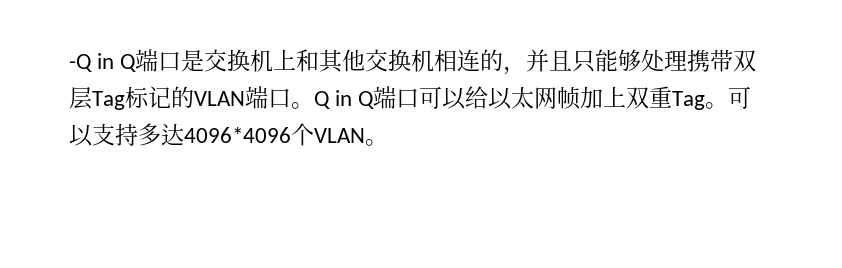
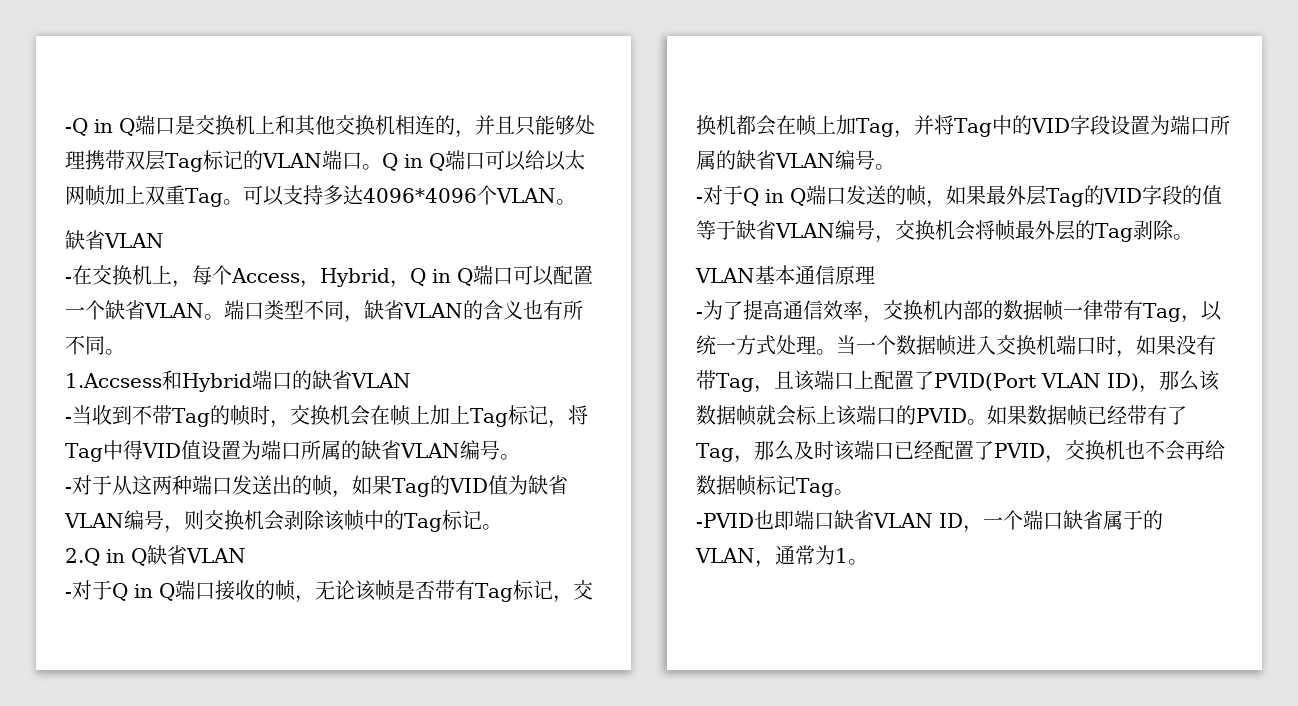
  可以支持多达4096*4096个VLAN。
+ 缺省VLAN
+ -在交换机上，每个Access，Hybrid，Q in Q端口可以配置一个缺省VLAN。端口类型不同，缺省VLAN的含义也有所不同。
+ 1.Accsess和Hybrid端口的缺省VLAN
+ -当收到不带Tag的帧时，交换机会在帧上加上Tag标记，将Tag中得VID值设置为端口所属的缺省VLAN编号。
+ -对于从这两种端口发送出的帧，如果Tag的VID值为缺省VLAN编号，则交换机会剥除该帧中的Tag标记。
+ 2.Q in Q缺省VLAN
+ -对于Q in Q端口接收的帧，无论该帧是否带有Tag标记，交换机都会在帧上加Tag，并将Tag中的VID字段设置为端口所属的缺省VLAN编号。
+ -对于Q in Q端口发送的帧，如果最外层Tag的VID字段的值等于缺省VLAN编号，交换机会将帧最外层的Tag剥除。
+ VLAN基本通信原理
+ -为了提高通信效率，交换机内部的数据帧一律带有Tag，以统一方式处理。当一个数据帧进入交换机端口时，如果没有带Tag，且该端口上配置了PVID(Port VLAN ID)，那么该数据帧就会标上该端口的PVID。如果数据帧已经带有了Tag，那么及时该端口已经配置了PVID，交换机也不会再给数据帧标记Tag。
+ -PVID也即端口缺省VLAN ID，一个端口缺省属于的VLAN，通常为1。

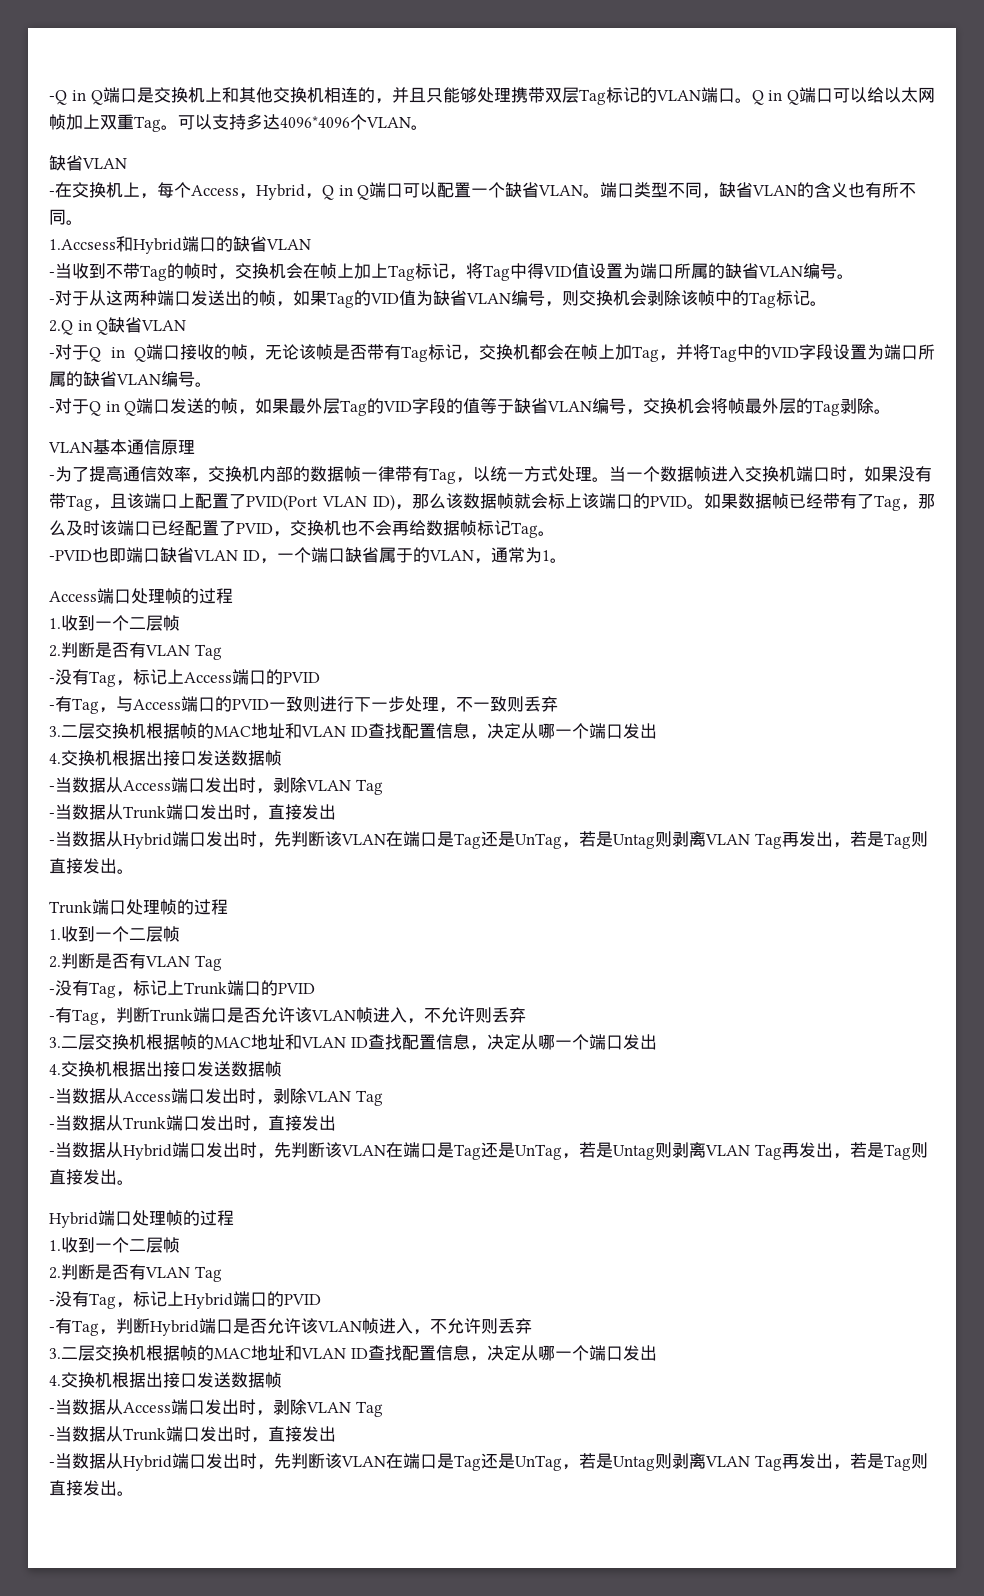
+ Access端口处理帧的过程
+ 1.收到一个二层帧
+ 2.判断是否有VLAN Tag
+ -没有Tag，标记上Access端口的PVID
+ -有Tag，与Access端口的PVID一致则进行下一步处理，不一致则丢弃
+ 3.二层交换机根据帧的MAC地址和VLAN ID查找配置信息，决定从哪一个端口发出
+ 4.交换机根据出接口发送数据帧
+ -当数据从Access端口发出时，剥除VLAN Tag
+ -当数据从Trunk端口发出时，直接发出
+ -当数据从Hybrid端口发出时，先判断该VLAN在端口是Tag还是UnTag，若是Untag则剥离VLAN Tag再发出，若是Tag则直接发出。
+ Trunk端口处理帧的过程
+ 1.收到一个二层帧
+ 2.判断是否有VLAN Tag
+ -没有Tag，标记上Trunk端口的PVID
+ -有Tag，判断Trunk端口是否允许该VLAN帧进入，不允许则丢弃
+ 3.二层交换机根据帧的MAC地址和VLAN ID查找配置信息，决定从哪一个端口发出
+ 4.交换机根据出接口发送数据帧
+ -当数据从Access端口发出时，剥除VLAN Tag
+ -当数据从Trunk端口发出时，直接发出
+ -当数据从Hybrid端口发出时，先判断该VLAN在端口是Tag还是UnTag，若是Untag则剥离VLAN Tag再发出，若是Tag则直接发出。
+ Hybrid端口处理帧的过程
+ 1.收到一个二层帧
+ 2.判断是否有VLAN Tag
+ -没有Tag，标记上Hybrid端口的PVID
+ -有Tag，判断Hybrid端口是否允许该VLAN帧进入，不允许则丢弃
+ 3.二层交换机根据帧的MAC地址和VLAN ID查找配置信息，决定从哪一个端口发出
+ 4.交换机根据出接口发送数据帧
+ -当数据从Access端口发出时，剥除VLAN Tag
+ -当数据从Trunk端口发出时，直接发出
+ -当数据从Hybrid端口发出时，先判断该VLAN在端口是Tag还是UnTag，若是Untag则剥离VLAN Tag再发出，若是Tag则直接发出。

